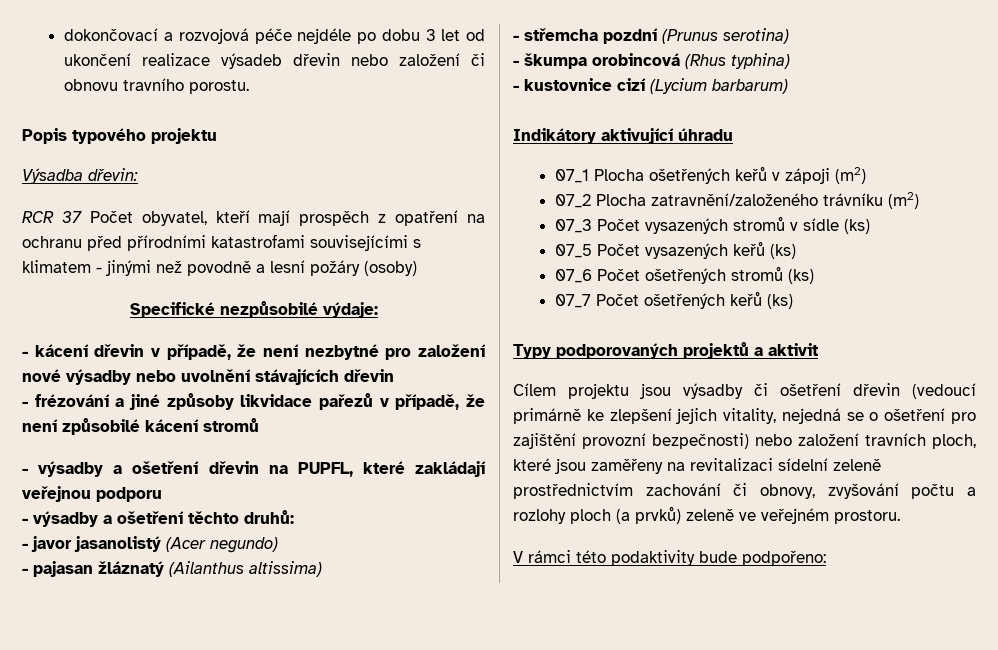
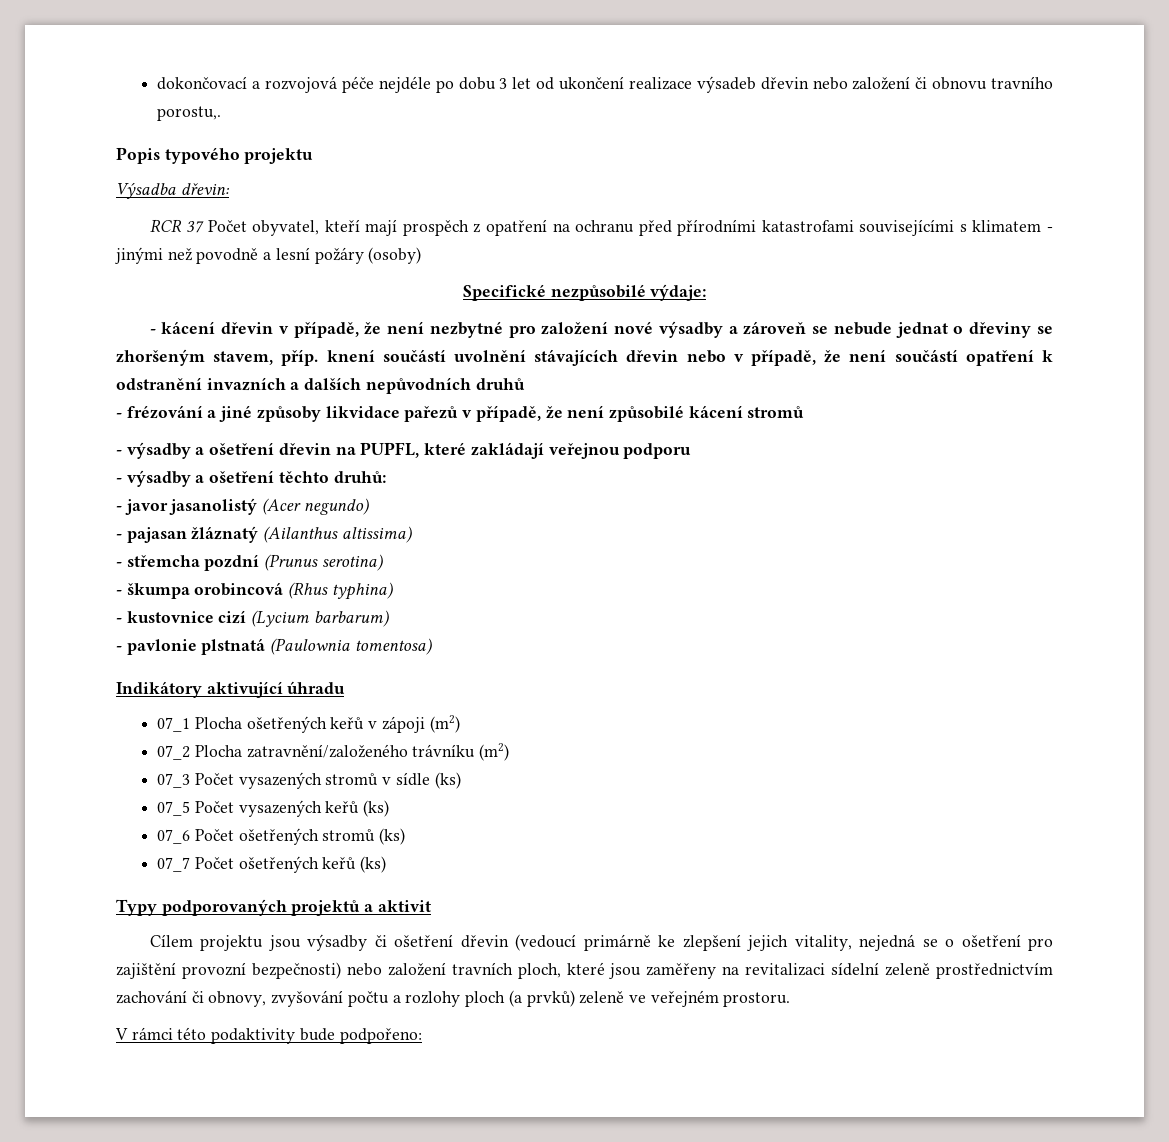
- dokončovací a rozvojová péče nejdéle po dobu 3 let od ukončení realizace výsadeb dřevin nebo založení či obnovu travního porostu.
+ dokončovací a rozvojová péče nejdéle po dobu 3 let od ukončení realizace výsadeb dřevin nebo založení či obnovu travního porostu,.
- - kácení dřevin v případě, že není nezbytné pro založení nové výsadby nebo uvolnění stávajících dřevin
+ - kácení dřevin v případě, že není nezbytné pro založení nové výsadby a zároveň se nebude jednat o dřeviny se zhoršeným stavem, příp. knení součástí uvolnění stávajících dřevin nebo v případě, že není součástí opatření k odstranění invazních a dalších nepůvodních druhů
+ - pavlonie plstnatá (Paulownia tomentosa)

